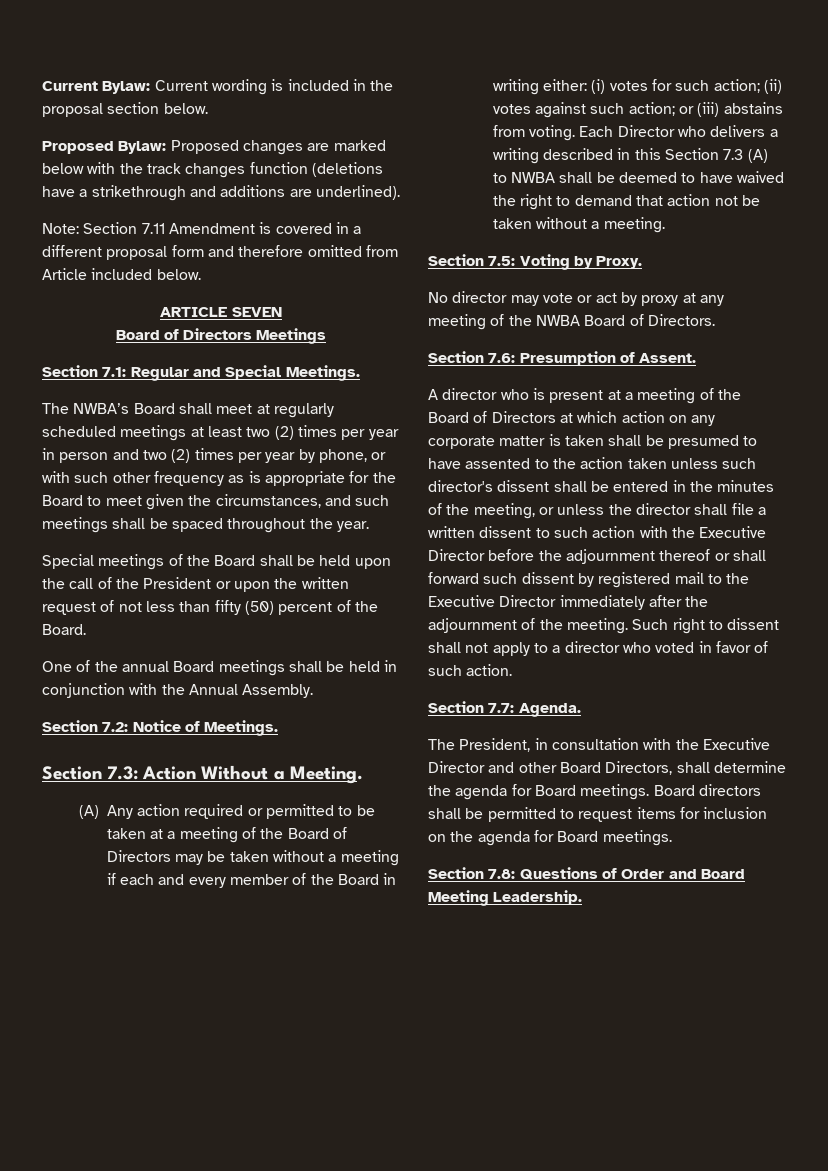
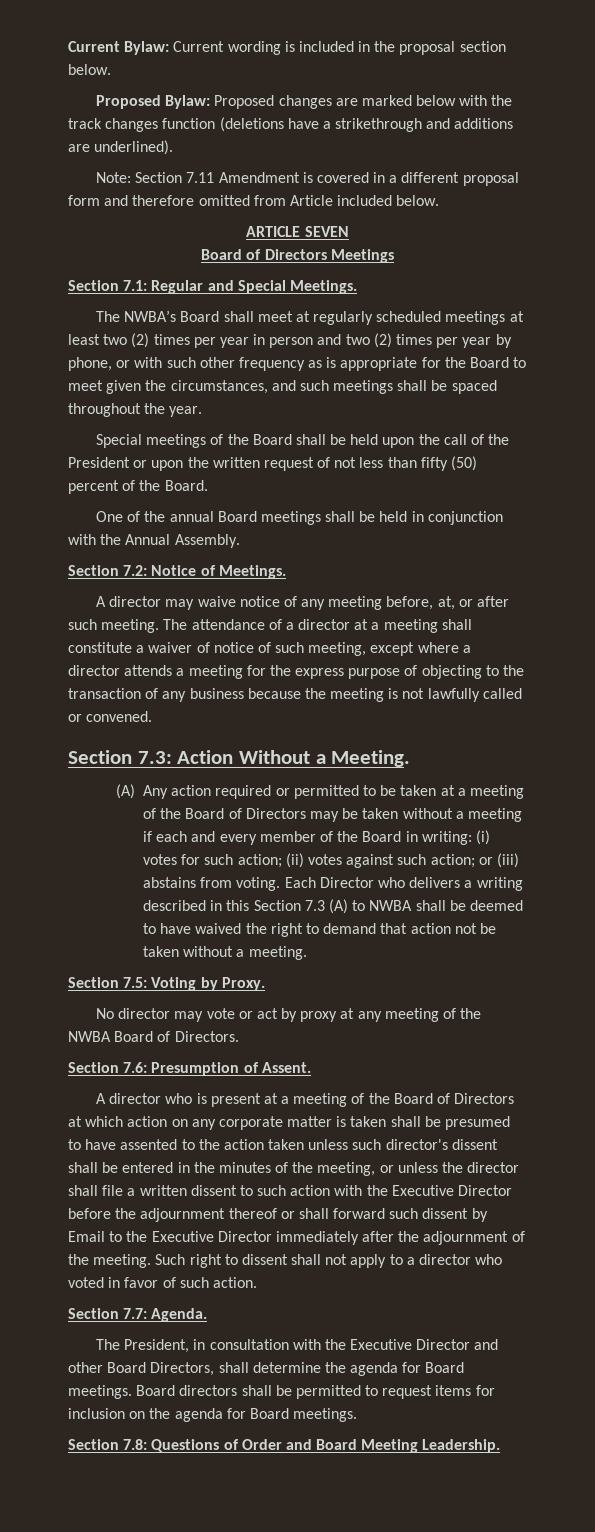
+ A director may waive notice of any meeting before, at, or after such meeting. The attendance of a director at a meeting shall constitute a waiver of notice of such meeting, except where a director attends a meeting for the express purpose of objecting to the transaction of any business because the meeting is not lawfully called or convened.
- (A) Any action required or permitted to be taken at a meeting of the Board of Directors may be taken without a meeting if each and every member of the Board in writing either: (i) votes for such action; (ii) votes against such action; or (iii) abstains from voting.
+ (A) Any action required or permitted to be taken at a meeting of the Board of Directors may be taken without a meeting if each and every member of the Board in writing: (i) votes for such action; (ii) votes against such action; or (iii) abstains from voting.
- A director who is present at a meeting of the Board of Directors at which action on any corporate matter is taken shall be presumed to have assented to the action taken unless such director's dissent shall be entered in the minutes of the meeting, or unless the director shall file a written dissent to such action with the Executive Director before the adjournment thereof or shall forward such dissent by registered mail to the Executive Director immediately after the adjournment of the meeting.
+ A director who is present at a meeting of the Board of Directors at which action on any corporate matter is taken shall be presumed to have assented to the action taken unless such director's dissent shall be entered in the minutes of the meeting, or unless the director shall file a written dissent to such action with the Executive Director before the adjournment thereof or shall forward such dissent by Email to the Executive Director immediately after the adjournment of the meeting.

